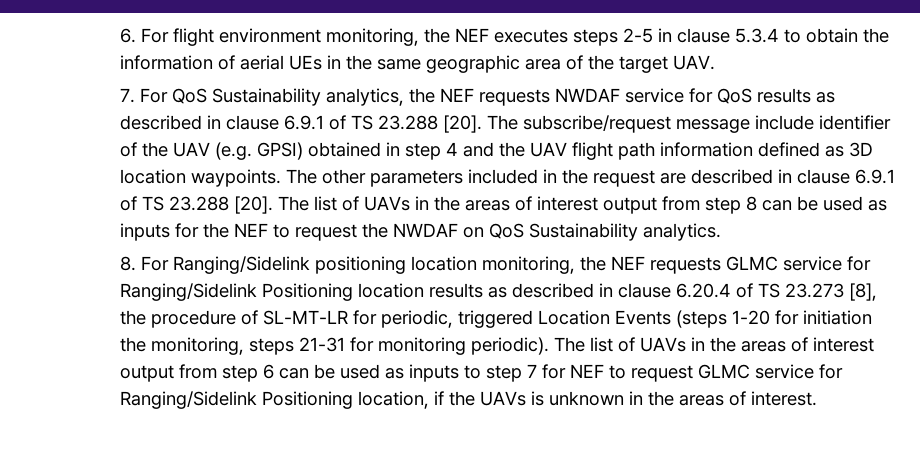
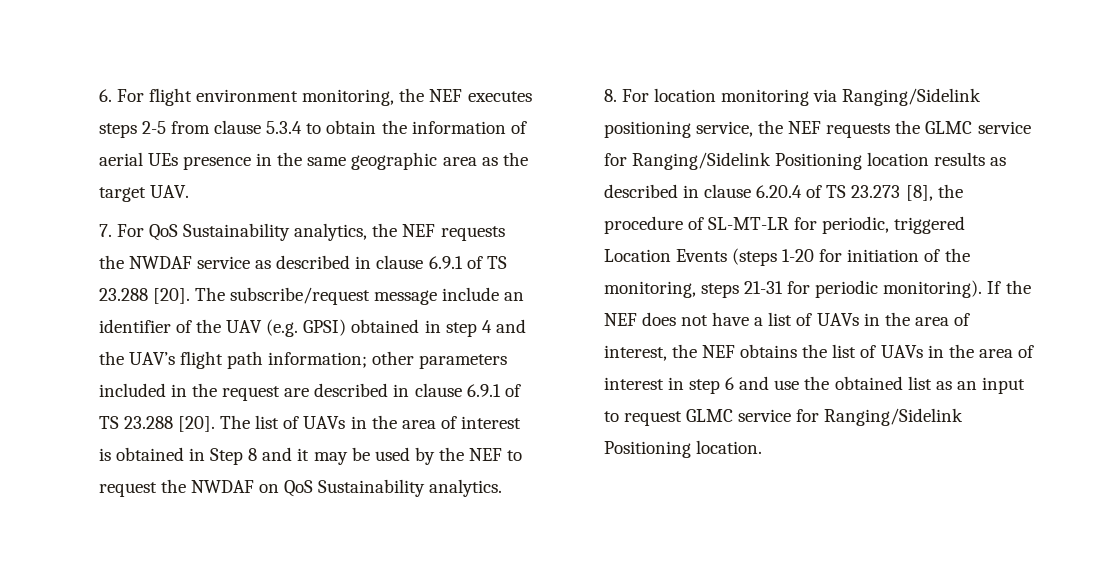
- 6. For flight environment monitoring, the NEF executes steps 2-5 in clause 5.3.4 to obtain the information of aerial UEs in the same geographic area of the target UAV.
+ 6. For flight environment monitoring, the NEF executes steps 2-5 from clause 5.3.4 to obtain the information of aerial UEs presence in the same geographic area as the target UAV.
- 7. For QoS Sustainability analytics, the NEF requests NWDAF service for QoS results as described in clause 6.9.1 of TS 23.288 [20].
+ 7. For QoS Sustainability analytics, the NEF requests the NWDAF service as described in clause 6.9.1 of TS 23.288 [20].
- The subscribe/request message include identifier of the UAV (e.g. GPSI) obtained in step 4 and the UAV flight path information defined as 3D location waypoints. The other parameters included in the request are described in clause 6.9.1 of TS 23.288 [20].
+ The subscribe/request message include an identifier of the UAV (e.g. GPSI) obtained in step 4 and the UAV’s flight path information; other parameters included in the request are described in clause 6.9.1 of TS 23.288 [20].
- The list of UAVs in the areas of interest output from step 8 can be used as inputs for the NEF to request the NWDAF on QoS Sustainability analytics.
+ The list of UAVs in the area of interest is obtained in Step 8 and it may be used by the NEF to request the NWDAF on QoS Sustainability analytics.
- 8. For Ranging/Sidelink positioning location monitoring, the NEF requests GLMC service for Ranging/Sidelink Positioning location results as described in clause 6.20.4 of TS 23.273 [8], the procedure of SL-MT-LR for periodic, triggered Location Events (steps 1-20 for initiation the monitoring, steps 21-31 for monitoring periodic). The list of UAVs in the areas of interest output from step 6 can be used as inputs to step 7 for NEF to request GLMC service for Ranging/Sidelink Positioning location, if the UAVs is unknown in the areas of interest.
+ 8. For location monitoring via Ranging/Sidelink positioning service, the NEF requests the GLMC service for Ranging/Sidelink Positioning location results as described in clause 6.20.4 of TS 23.273 [8], the procedure of SL-MT-LR for periodic, triggered Location Events (steps 1-20 for initiation of the monitoring, steps 21-31 for periodic monitoring). If the NEF does not have a list of UAVs in the area of interest, the NEF obtains the list of UAVs in the area of interest in step 6 and use the obtained list as an input to request GLMC service for Ranging/Sidelink Positioning location.

